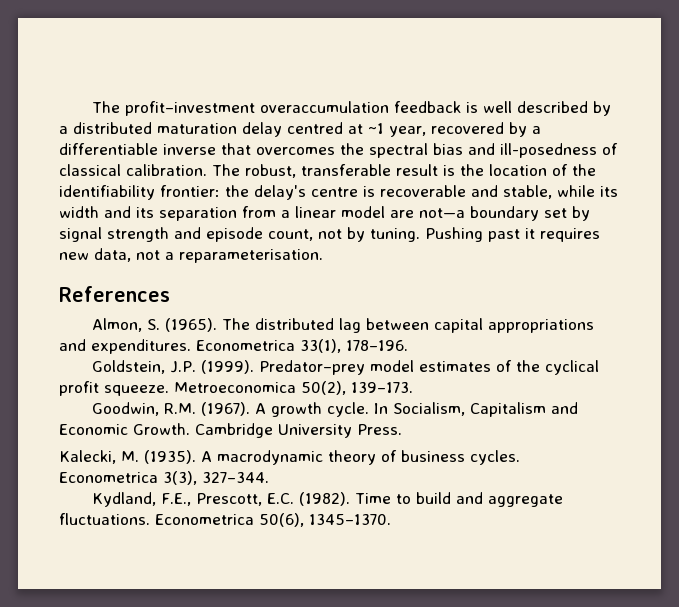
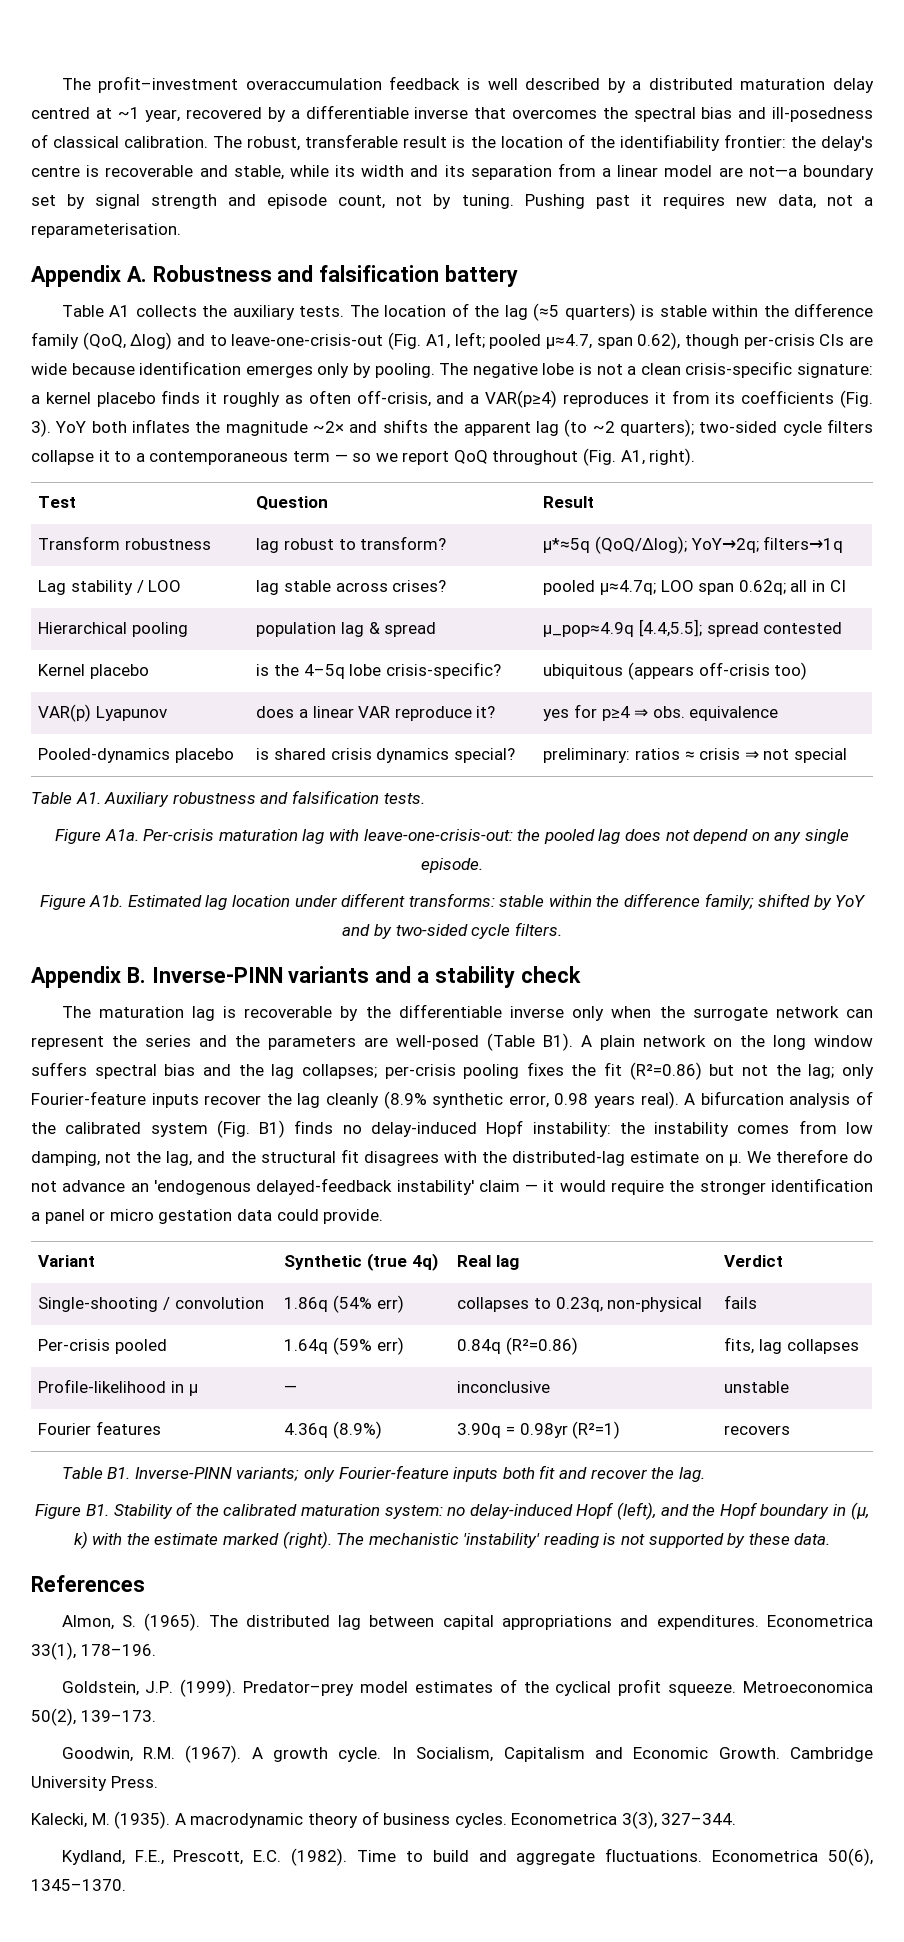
+ Appendix A. Robustness and falsification battery
+ Table A1 collects the auxiliary tests. The location of the lag (≈5 quarters) is stable within the difference family (QoQ, Δlog) and to leave-one-crisis-out (Fig. A1, left; pooled μ≈4.7, span 0.62), though per-crisis CIs are wide because identification emerges only by pooling. The negative lobe is not a clean crisis-specific signature: a kernel placebo finds it roughly as often off-crisis, and a VAR(p≥4) reproduces it from its coefficients (Fig. 3). YoY both inflates the magnitude ~2× and shifts the apparent lag (to ~2 quarters); two-sided cycle filters collapse it to a contemporaneous term — so we report QoQ throughout (Fig. A1, right).
+ Test | Question | Result
+ Transform robustness | lag robust to transform? | μ*≈5q (QoQ/Δlog); YoY→2q; filters→1q
+ Lag stability / LOO | lag stable across crises? | pooled μ≈4.7q; LOO span 0.62q; all in CI
+ Hierarchical pooling | population lag & spread | μ_pop≈4.9q [4.4,5.5]; spread contested
+ Kernel placebo | is the 4–5q lobe crisis-specific? | ubiquitous (appears off-crisis too)
+ VAR(p) Lyapunov | does a linear VAR reproduce it? | yes for p≥4 ⇒ obs. equivalence
+ Pooled-dynamics placebo | is shared crisis dynamics special? | preliminary: ratios ≈ crisis ⇒ not special
+ Table A1. Auxiliary robustness and falsification tests.
+ Figure A1a. Per-crisis maturation lag with leave-one-crisis-out: the pooled lag does not depend on any single episode.
+ Figure A1b. Estimated lag location under different transforms: stable within the difference family; shifted by YoY and by two-sided cycle filters.
+ Appendix B. Inverse-PINN variants and a stability check
+ The maturation lag is recoverable by the differentiable inverse only when the surrogate network can represent the series and the parameters are well-posed (Table B1). A plain network on the long window suffers spectral bias and the lag collapses; per-crisis pooling fixes the fit (R²=0.86) but not the lag; only Fourier-feature inputs recover the lag cleanly (8.9% synthetic error, 0.98 years real). A bifurcation analysis of the calibrated system (Fig. B1) finds no delay-induced Hopf instability: the instability comes from low damping, not the lag, and the structural fit disagrees with the distributed-lag estimate on μ. We therefore do not advance an 'endogenous delayed-feedback instability' claim — it would require the stronger identification a panel or micro gestation data could provide.
+ Variant | Synthetic (true 4q) | Real lag | Verdict
+ Single-shooting / convolution | 1.86q (54% err) | collapses to 0.23q, non-physical | fails
+ Per-crisis pooled | 1.64q (59% err) | 0.84q (R²=0.86) | fits, lag collapses
+ Profile-likelihood in μ | — | inconclusive | unstable
+ Fourier features | 4.36q (8.9%) | 3.90q = 0.98yr (R²=1) | recovers
+ Table B1. Inverse-PINN variants; only Fourier-feature inputs both fit and recover the lag.
+ Figure B1. Stability of the calibrated maturation system: no delay-induced Hopf (left), and the Hopf boundary in (μ, k) with the estimate marked (right). The mechanistic 'instability' reading is not supported by these data.

